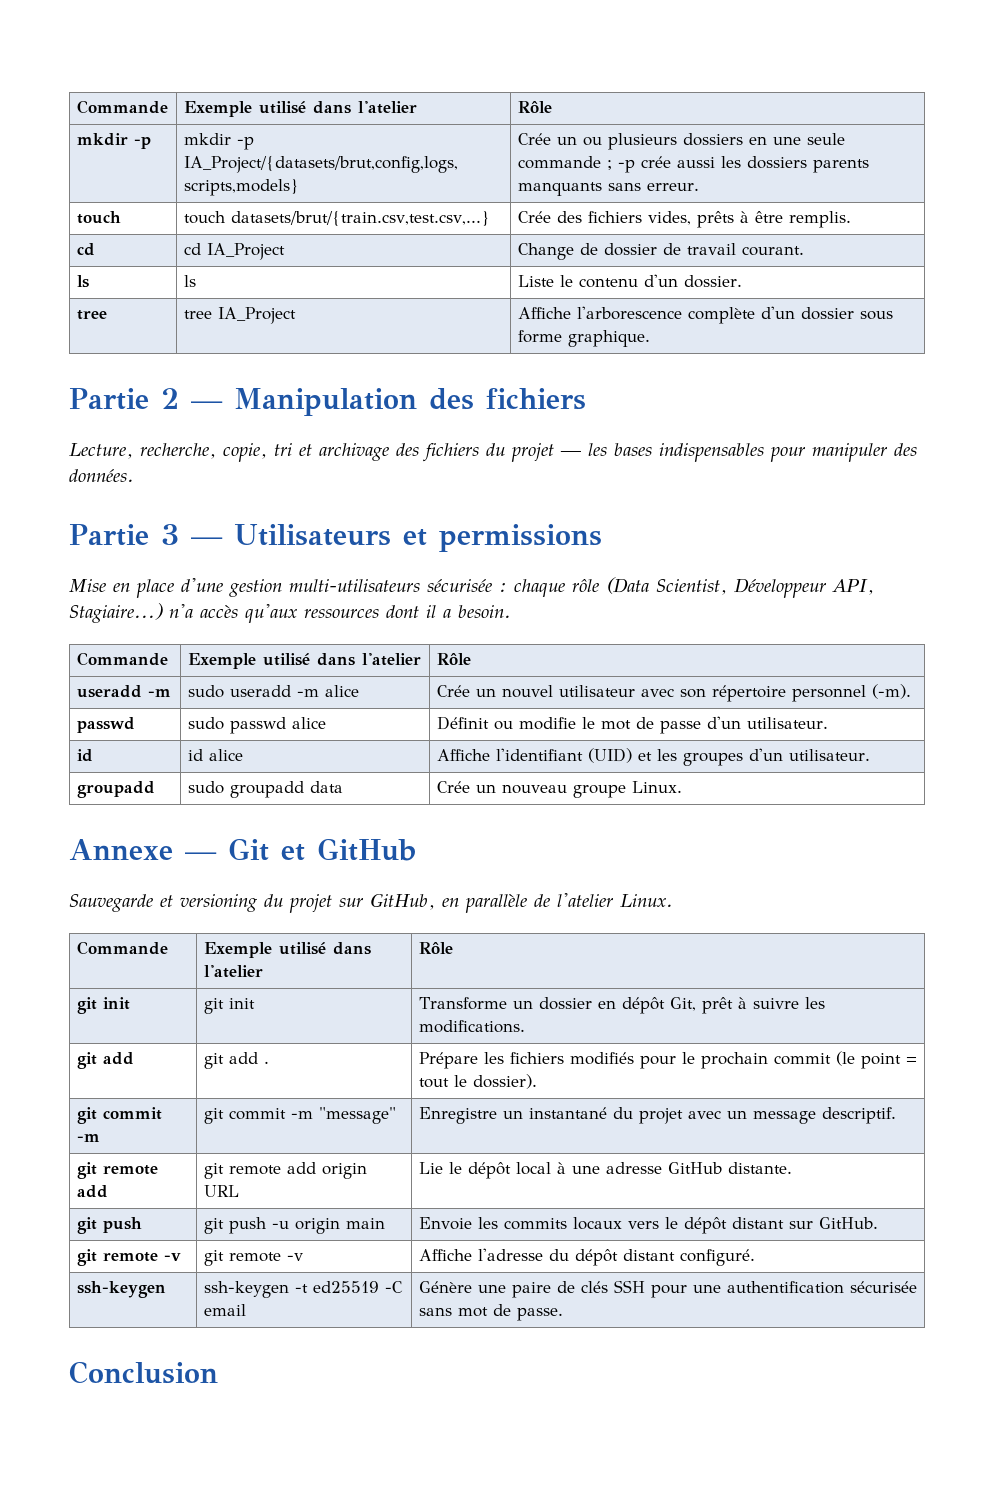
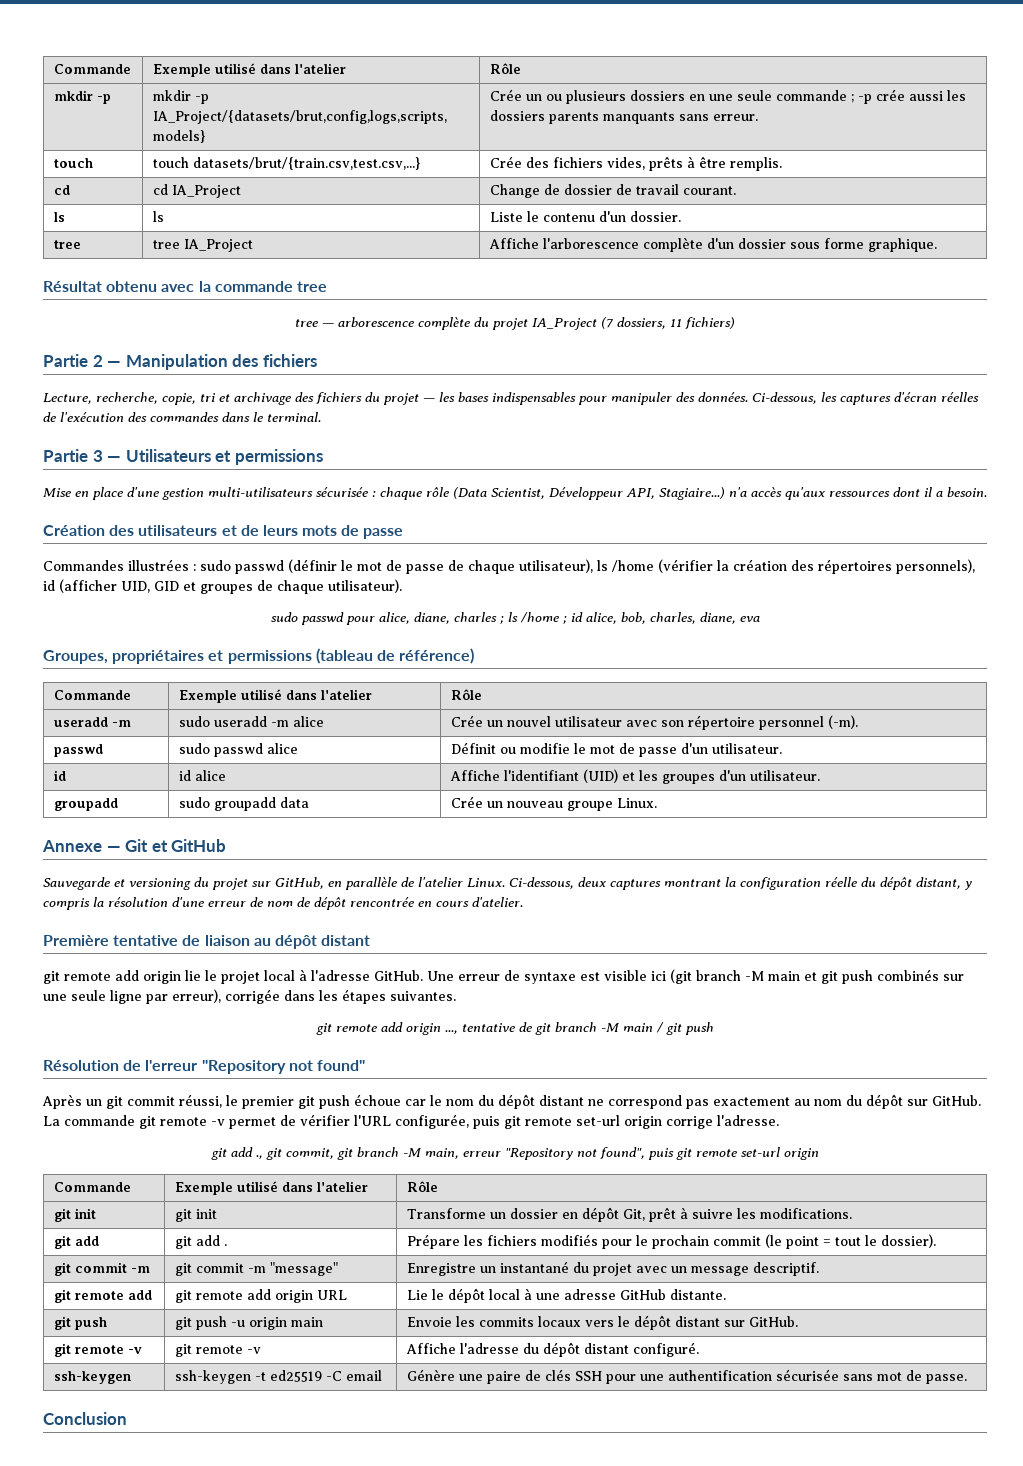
+ Résultat obtenu avec la commande tree
+ tree — arborescence complète du projet IA_Project (7 dossiers, 11 fichiers)
+ Ci-dessous, les captures d'écran réelles de l'exécution des commandes dans le terminal.
+ Création des utilisateurs et de leurs mots de passe
+ Commandes illustrées : sudo passwd (définir le mot de passe de chaque utilisateur), ls /home (vérifier la création des répertoires personnels), id (afficher UID, GID et groupes de chaque utilisateur).
+ sudo passwd pour alice, diane, charles ; ls /home ; id alice, bob, charles, diane, eva
+ Groupes, propriétaires et permissions (tableau de référence)
+ Ci-dessous, deux captures montrant la configuration réelle du dépôt distant, y compris la résolution d'une erreur de nom de dépôt rencontrée en cours d'atelier.
+ Première tentative de liaison au dépôt distant
+ git remote add origin lie le projet local à l'adresse GitHub. Une erreur de syntaxe est visible ici (git branch -M main et git push combinés sur une seule ligne par erreur), corrigée dans les étapes suivantes.
+ git remote add origin ..., tentative de git branch -M main / git push
+ Résolution de l'erreur "Repository not found"
+ Après un git commit réussi, le premier git push échoue car le nom du dépôt distant ne correspond pas exactement au nom du dépôt sur GitHub. La commande git remote -v permet de vérifier l'URL configurée, puis git remote set-url origin corrige l'adresse.
+ git add ., git commit, git branch -M main, erreur "Repository not found", puis git remote set-url origin

